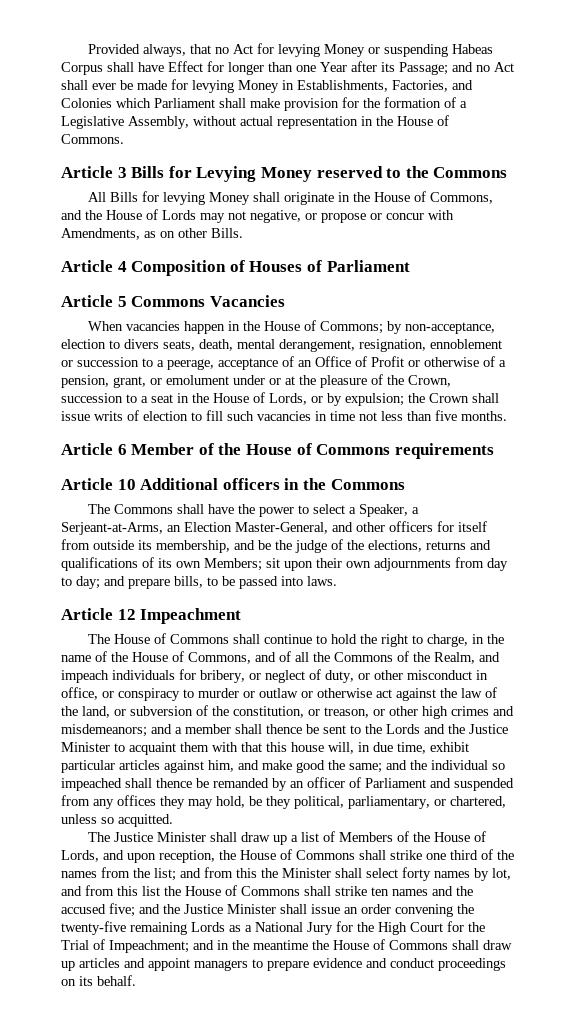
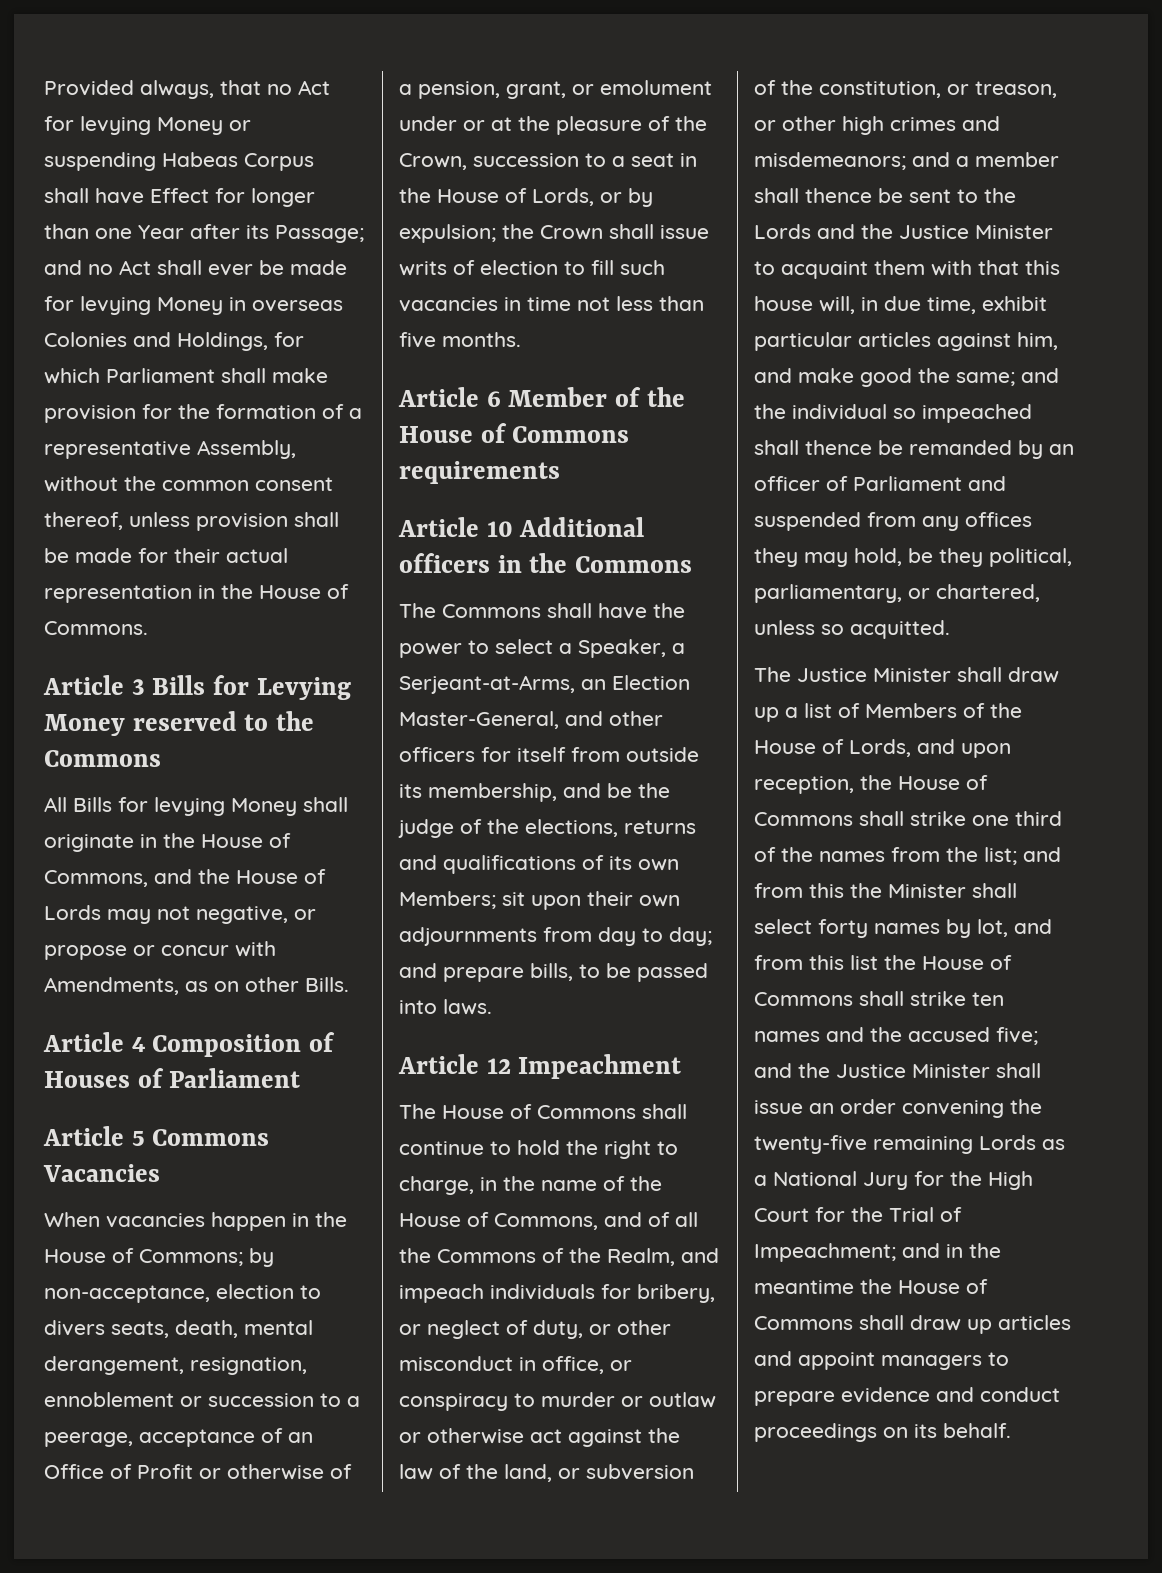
- Provided always, that no Act for levying Money or suspending Habeas Corpus shall have Effect for longer than one Year after its Passage; and no Act shall ever be made for levying Money in Establishments, Factories, and Colonies which Parliament shall make provision for the formation of a Legislative Assembly, without actual representation in the House of Commons.
+ Provided always, that no Act for levying Money or suspending Habeas Corpus shall have Effect for longer than one Year after its Passage; and no Act shall ever be made for levying Money in overseas Colonies and Holdings, for which Parliament shall make provision for the formation of a representative Assembly, without the common consent thereof, unless provision shall be made for their actual representation in the House of Commons.

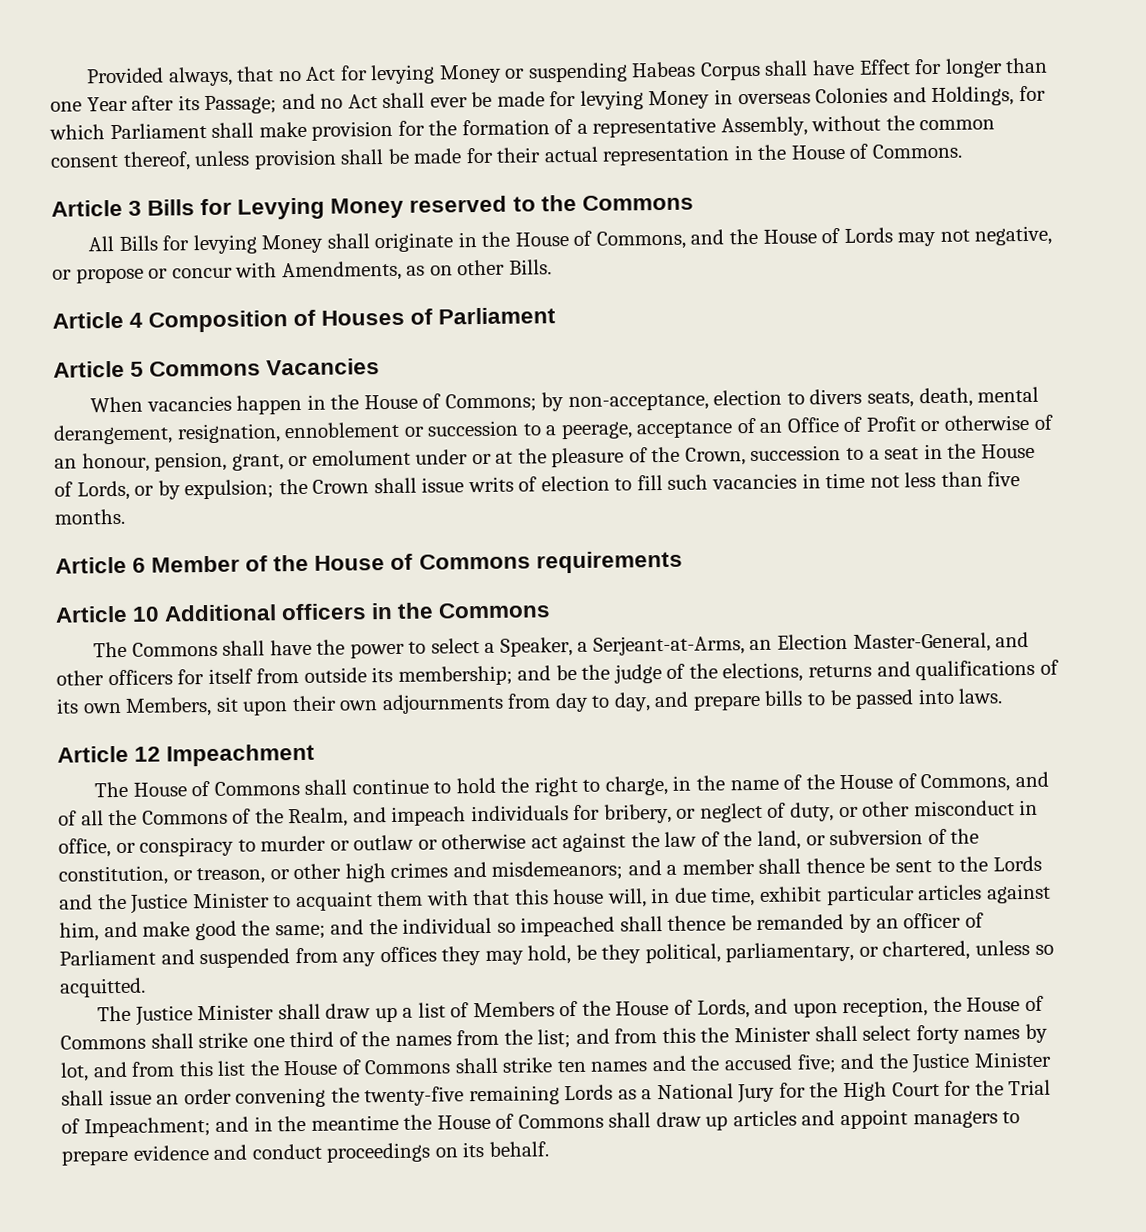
- by non-acceptance, election to divers seats, death, mental derangement, resignation, ennoblement or succession to a peerage, acceptance of an Office of Profit or otherwise of a pension, grant, or emolument under or at the pleasure of the Crown, succession to a seat in the House of Lords, or by expulsion;
+ by non-acceptance, election to divers seats, death, mental derangement, resignation, ennoblement or succession to a peerage, acceptance of an Office of Profit or otherwise of an honour, pension, grant, or emolument under or at the pleasure of the Crown, succession to a seat in the House of Lords, or by expulsion;
- The Commons shall have the power to select a Speaker, a Serjeant-at-Arms, an Election Master-General, and other officers for itself from outside its membership, and be the judge of the elections, returns and qualifications of its own Members; sit upon their own adjournments from day to day; and prepare bills, to be passed into laws.
+ The Commons shall have the power to select a Speaker, a Serjeant-at-Arms, an Election Master-General, and other officers for itself from outside its membership; and be the judge of the elections, returns and qualifications of its own Members, sit upon their own adjournments from day to day, and prepare bills to be passed into laws.

